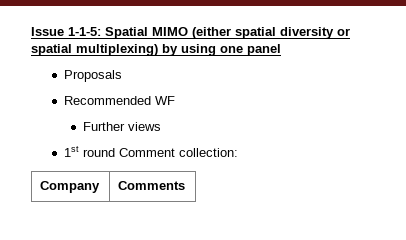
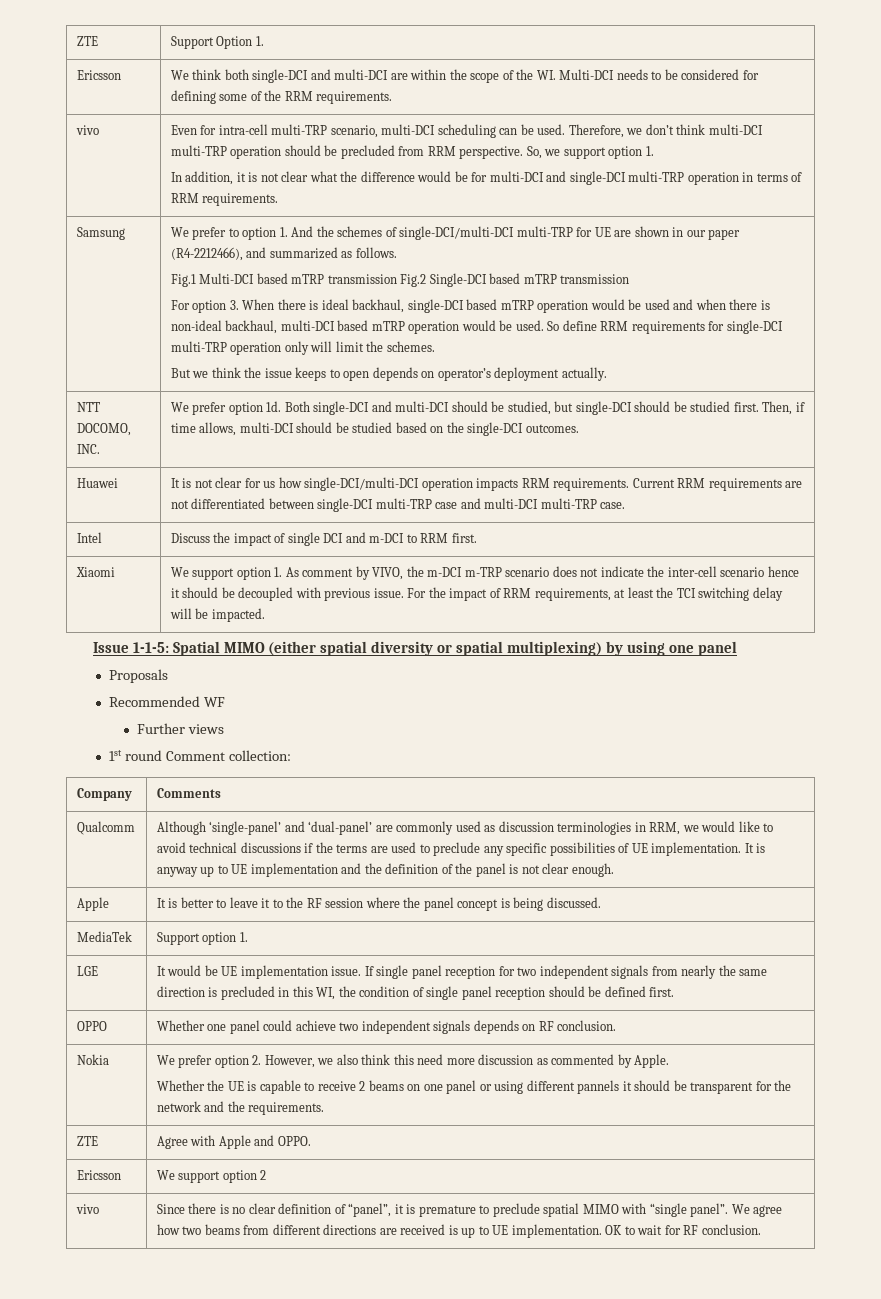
+ ZTE | Support Option 1.
+ Ericsson | We think both single-DCI and multi-DCI are within the scope of the WI. Multi-DCI needs to be considered for defining some of the RRM requirements.
+ vivo | Even for intra-cell multi-TRP scenario, multi-DCI scheduling can be used. Therefore, we don’t think multi-DCI multi-TRP operation should be precluded from RRM perspective. So, we support option 1.
+ In addition, it is not clear what the difference would be for multi-DCI and single-DCI multi-TRP operation in terms of RRM requirements.
+ Samsung | We prefer to option 1. And the schemes of single-DCI/multi-DCI multi-TRP for UE are shown in our paper (R4-2212466), and summarized as follows.
+ Fig.1 Multi-DCI based mTRP transmission Fig.2 Single-DCI based mTRP transmission
+ For option 3. When there is ideal backhaul, single-DCI based mTRP operation would be used and when there is non-ideal backhaul, multi-DCI based mTRP operation would be used. So define RRM requirements for single-DCI multi-TRP operation only will limit the schemes.
+ But we think the issue keeps to open depends on operator’s deployment actually.
+ NTT DOCOMO, INC. | We prefer option 1d. Both single-DCI and multi-DCI should be studied, but single-DCI should be studied first. Then, if time allows, multi-DCI should be studied based on the single-DCI outcomes.
+ Huawei | It is not clear for us how single-DCI/multi-DCI operation impacts RRM requirements. Current RRM requirements are not differentiated between single-DCI multi-TRP case and multi-DCI multi-TRP case.
+ Intel | Discuss the impact of single DCI and m-DCI to RRM first.
+ Xiaomi | We support option 1. As comment by VIVO, the m-DCI m-TRP scenario does not indicate the inter-cell scenario hence it should be decoupled with previous issue. For the impact of RRM requirements, at least the TCI switching delay will be impacted.
+ Qualcomm | Although ‘single-panel’ and ‘dual-panel’ are commonly used as discussion terminologies in RRM, we would like to avoid technical discussions if the terms are used to preclude any specific possibilities of UE implementation. It is anyway up to UE implementation and the definition of the panel is not clear enough.
+ Apple | It is better to leave it to the RF session where the panel concept is being discussed.
+ MediaTek | Support option 1.
+ LGE | It would be UE implementation issue. If single panel reception for two independent signals from nearly the same direction is precluded in this WI, the condition of single panel reception should be defined first.
+ OPPO | Whether one panel could achieve two independent signals depends on RF conclusion.
+ Nokia | We prefer option 2. However, we also think this need more discussion as commented by Apple.
+ Whether the UE is capable to receive 2 beams on one panel or using different pannels it should be transparent for the network and the requirements.
+ ZTE | Agree with Apple and OPPO.
+ Ericsson | We support option 2
+ vivo | Since there is no clear definition of “panel”, it is premature to preclude spatial MIMO with “single panel”. We agree how two beams from different directions are received is up to UE implementation. OK to wait for RF conclusion.

